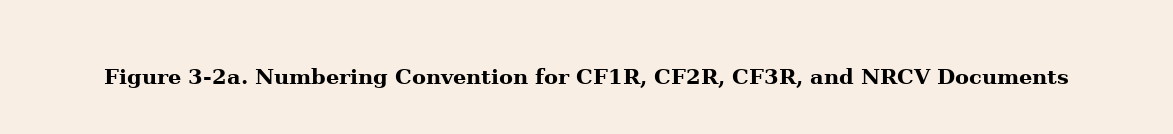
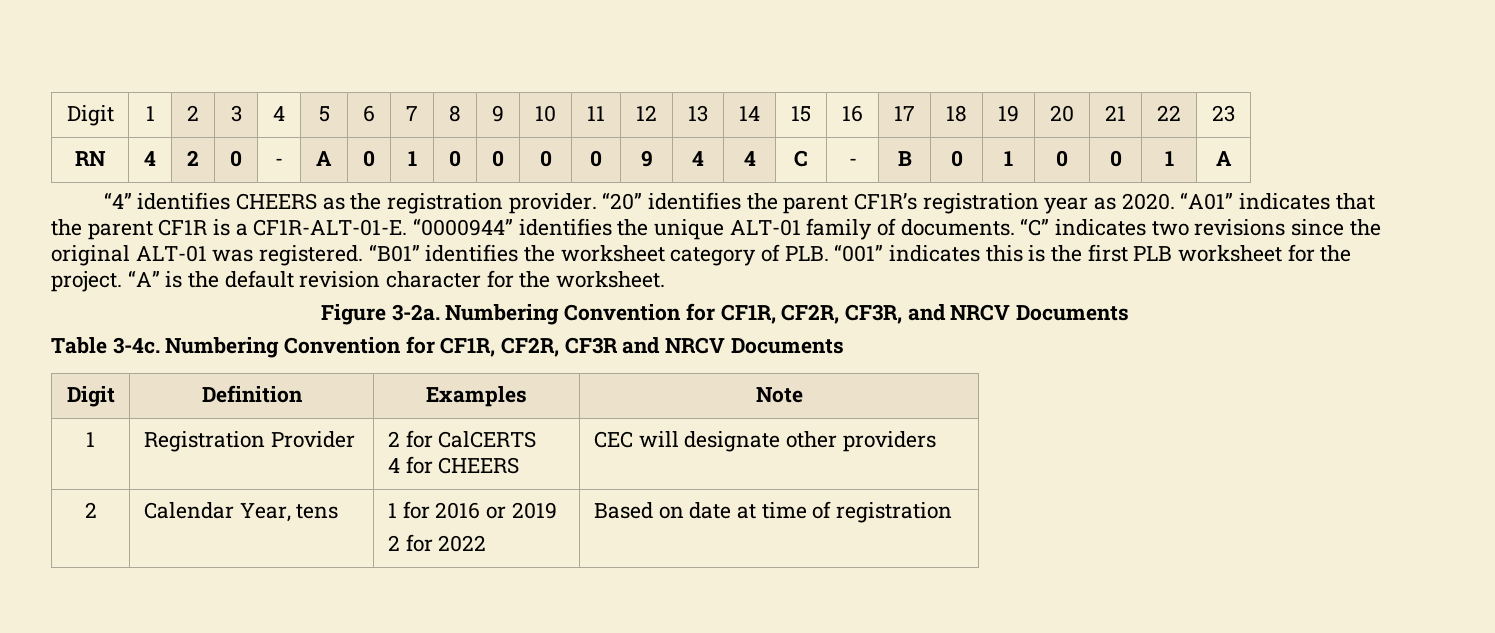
+ Digit | 1 | 2 | 3 | 4 | 5 | 6 | 7 | 8 | 9 | 10 | 11 | 12 | 13 | 14 | 15 | 16 | 17 | 18 | 19 | 20 | 21 | 22 | 23
+ RN | 4 | 2 | 0 | - | A | 0 | 1 | 0 | 0 | 0 | 0 | 9 | 4 | 4 | C | - | B | 0 | 1 | 0 | 0 | 1 | A
+ “4” identifies CHEERS as the registration provider. “20” identifies the parent CF1R’s registration year as 2020. “A01” indicates that the parent CF1R is a CF1R-ALT-01-E. “0000944” identifies the unique ALT-01 family of documents. “C” indicates two revisions since the original ALT-01 was registered. “B01” identifies the worksheet category of PLB. “001” indicates this is the first PLB worksheet for the project. “A” is the default revision character for the worksheet.
+ Table 3-4c. Numbering Convention for CF1R, CF2R, CF3R and NRCV Documents
+ Digit | Definition | Examples | Note
+ 1 | Registration Provider | 2 for CalCERTS
+ 4 for CHEERS | CEC will designate other providers
+ 2 | Calendar Year, tens | 1 for 2016 or 2019
+ 2 for 2022 | Based on date at time of registration

